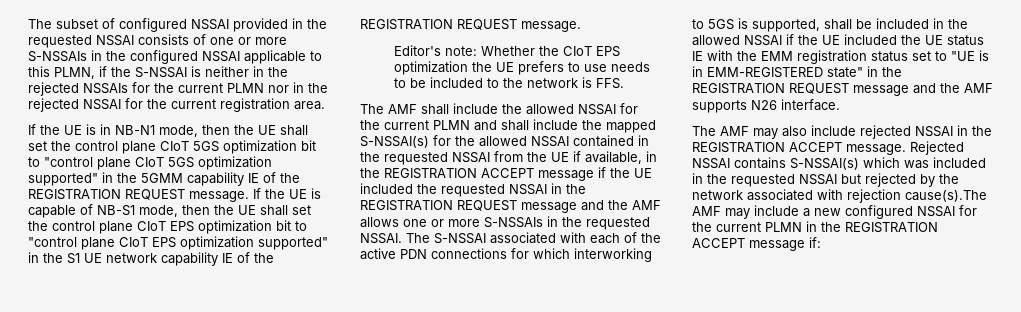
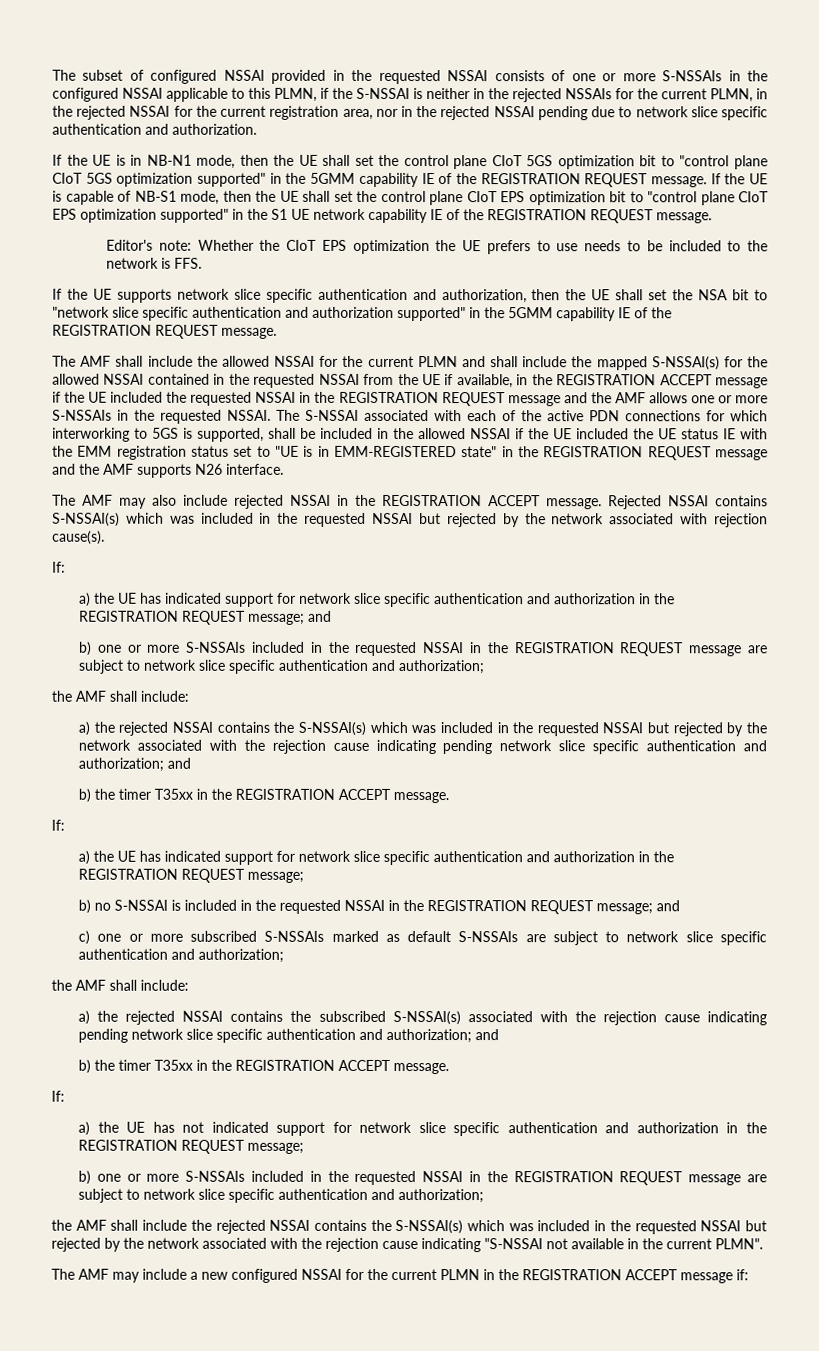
- The subset of configured NSSAI provided in the requested NSSAI consists of one or more S-NSSAIs in the configured NSSAI applicable to this PLMN, if the S-NSSAI is neither in the rejected NSSAIs for the current PLMN nor in the rejected NSSAI for the current registration area.
+ The subset of configured NSSAI provided in the requested NSSAI consists of one or more S-NSSAIs in the configured NSSAI applicable to this PLMN, if the S-NSSAI is neither in the rejected NSSAIs for the current PLMN, in the rejected NSSAI for the current registration area, nor in the rejected NSSAI pending due to network slice specific authentication and authorization.
+ If the UE supports network slice specific authentication and authorization, then the UE shall set the NSA bit to "network slice specific authentication and authorization supported" in the 5GMM capability IE of the REGISTRATION REQUEST message.
- Rejected NSSAI contains S-NSSAI(s) which was included in the requested NSSAI but rejected by the network associated with rejection cause(s).The AMF may include a new configured NSSAI for the current PLMN in the REGISTRATION ACCEPT message if:
+ Rejected NSSAI contains S-NSSAI(s) which was included in the requested NSSAI but rejected by the network associated with rejection cause(s).
+ If:
+ a) the UE has indicated support for network slice specific authentication and authorization in the REGISTRATION REQUEST message; and
+ b) one or more S-NSSAIs included in the requested NSSAI in the REGISTRATION REQUEST message are subject to network slice specific authentication and authorization;
+ the AMF shall include:
+ a) the rejected NSSAI contains the S-NSSAI(s) which was included in the requested NSSAI but rejected by the network associated with the rejection cause indicating pending network slice specific authentication and authorization; and
+ b) the timer T35xx in the REGISTRATION ACCEPT message.
+ If:
+ a) the UE has indicated support for network slice specific authentication and authorization in the REGISTRATION REQUEST message;
+ b) no S-NSSAI is included in the requested NSSAI in the REGISTRATION REQUEST message; and
+ c) one or more subscribed S-NSSAIs marked as default S-NSSAIs are subject to network slice specific authentication and authorization;
+ the AMF shall include:
+ a) the rejected NSSAI contains the subscribed S-NSSAI(s) associated with the rejection cause indicating pending network slice specific authentication and authorization; and
+ b) the timer T35xx in the REGISTRATION ACCEPT message.
+ If:
+ a) the UE has not indicated support for network slice specific authentication and authorization in the REGISTRATION REQUEST message;
+ b) one or more S-NSSAIs included in the requested NSSAI in the REGISTRATION REQUEST message are subject to network slice specific authentication and authorization;
+ the AMF shall include the rejected NSSAI contains the S-NSSAI(s) which was included in the requested NSSAI but rejected by the network associated with the rejection cause indicating "S-NSSAI not available in the current PLMN".
+ The AMF may include a new configured NSSAI for the current PLMN in the REGISTRATION ACCEPT message if:

